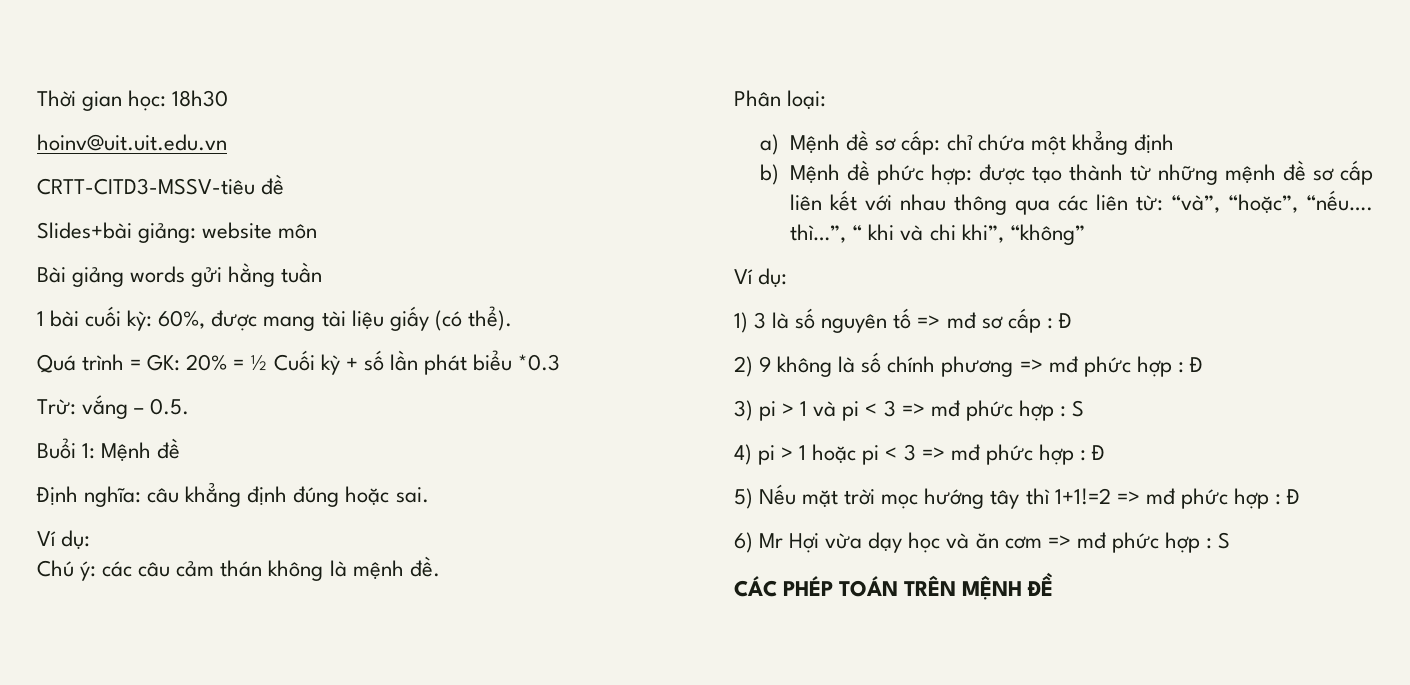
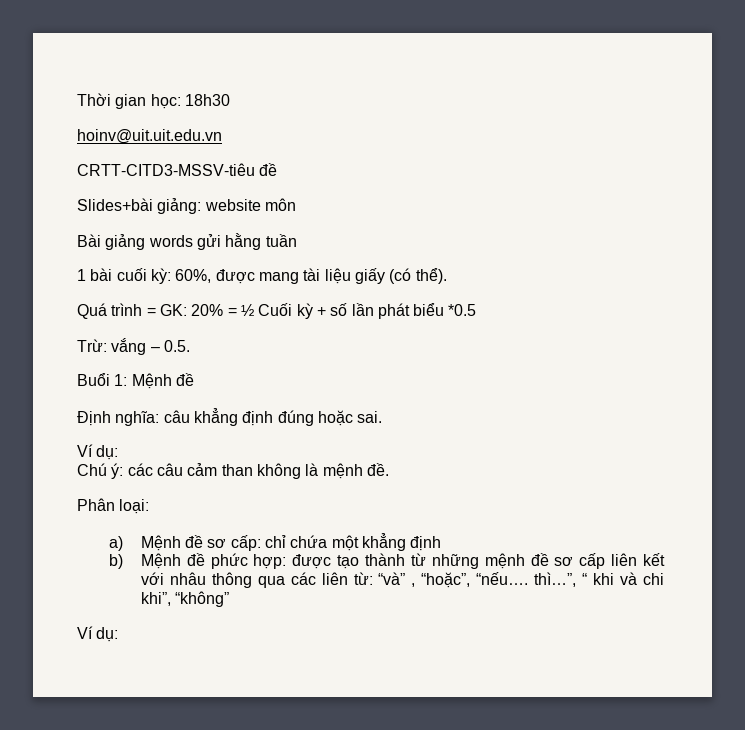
- Quá trình = GK: 20% = ½ Cuối kỳ + số lần phát biểu *0.3
+ Quá trình = GK: 20% = ½ Cuối kỳ + số lần phát biểu *0.5
- Chú ý: các câu cảm thán không là mệnh đề.
+ Chú ý: các câu cảm than không là mệnh đề.
- b) Mệnh đề phức hợp: được tạo thành từ những mệnh đề sơ cấp liên kết với nhau thông qua các liên từ: “và”, “hoặc”, “nếu…. thì…”, “ khi và chi khi”, “không”
+ b) Mệnh đề phức hợp: được tạo thành từ những mệnh đề sơ cấp liên kết với nhâu thông qua các liên từ: “và” , “hoặc”, “nếu…. thì…”, “ khi và chi khi”, “không”
- 1) 3 là số nguyên tố => mđ sơ cấp : Đ
- 2) 9 không là số chính phương => mđ phức hợp : Đ
- 3) pi > 1 và pi < 3 => mđ phức hợp : S
- 4) pi > 1 hoặc pi < 3 => mđ phức hợp : Đ
- 5) Nếu mặt trời mọc hướng tây thì 1+1!=2 => mđ phức hợp : Đ
- 6) Mr Hợi vừa dạy học và ăn cơm => mđ phức hợp : S
- CÁC PHÉP TOÁN TRÊN MỆNH ĐỀ

